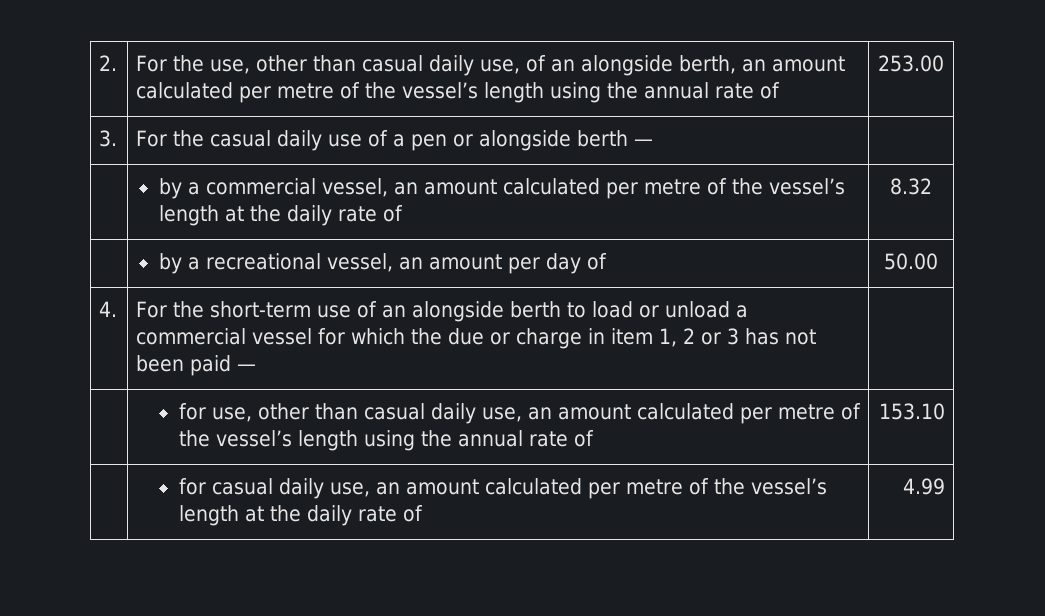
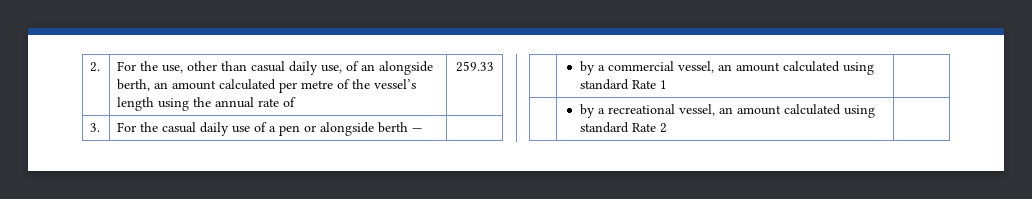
- 2. | For the use, other than casual daily use, of an alongside berth, an amount calculated per metre of the vessel’s length using the annual rate of | 253.00
+ 2. | For the use, other than casual daily use, of an alongside berth, an amount calculated per metre of the vessel’s length using the annual rate of | 259.33
- | by a commercial vessel, an amount calculated per metre of the vessel’s length at the daily rate of | 8.32
+ | by a commercial vessel, an amount calculated using standard Rate 1 |
- | by a recreational vessel, an amount per day of | 50.00
- 4. | For the short-term use of an alongside berth to load or unload a commercial vessel for which the due or charge in item 1, 2 or 3 has not been paid — |
- | for use, other than casual daily use, an amount calculated per metre of the vessel’s length using the annual rate of | 153.10
- | for casual daily use, an amount calculated per metre of the vessel’s length at the daily rate of | 4.99
+ | by a recreational vessel, an amount calculated using standard Rate 2 |

